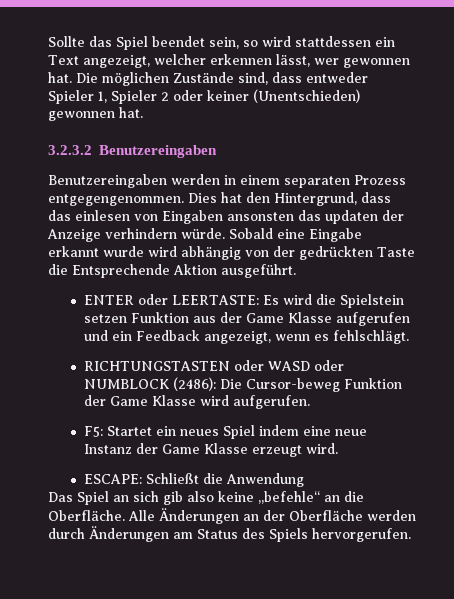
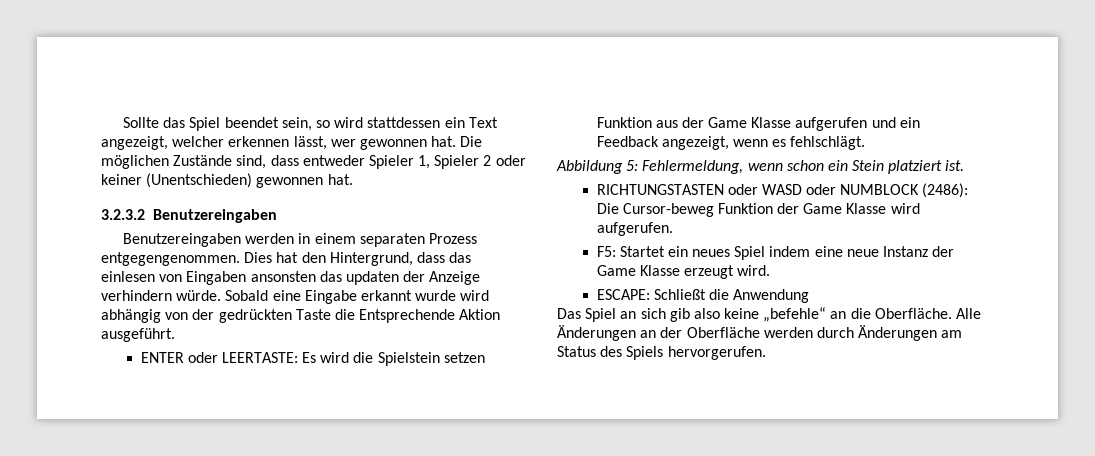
+ Abbildung 5: Fehlermeldung, wenn schon ein Stein platziert ist.

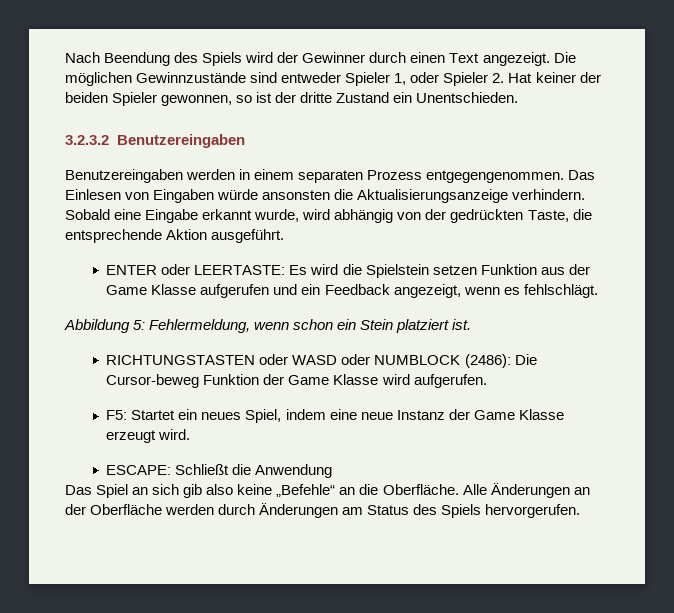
- Sollte das Spiel beendet sein, so wird stattdessen ein Text angezeigt, welcher erkennen lässt, wer gewonnen hat. Die möglichen Zustände sind, dass entweder Spieler 1, Spieler 2 oder keiner (Unentschieden) gewonnen hat.
+ Nach Beendung des Spiels wird der Gewinner durch einen Text angezeigt. Die möglichen Gewinnzustände sind entweder Spieler 1, oder Spieler 2. Hat keiner der beiden Spieler gewonnen, so ist der dritte Zustand ein Unentschieden.
- Dies hat den Hintergrund, dass das einlesen von Eingaben ansonsten das updaten der Anzeige verhindern würde.
+ Das Einlesen von Eingaben würde ansonsten die Aktualisierungsanzeige verhindern.
- Sobald eine Eingabe erkannt wurde wird abhängig von der gedrückten Taste die Entsprechende Aktion ausgeführt.
+ Sobald eine Eingabe erkannt wurde, wird abhängig von der gedrückten Taste, die entsprechende Aktion ausgeführt.
- F5: Startet ein neues Spiel indem eine neue Instanz der Game Klasse erzeugt wird.
+ F5: Startet ein neues Spiel, indem eine neue Instanz der Game Klasse erzeugt wird.
- Das Spiel an sich gib also keine „befehle“ an die Oberfläche.
+ Das Spiel an sich gib also keine „Befehle“ an die Oberfläche.

